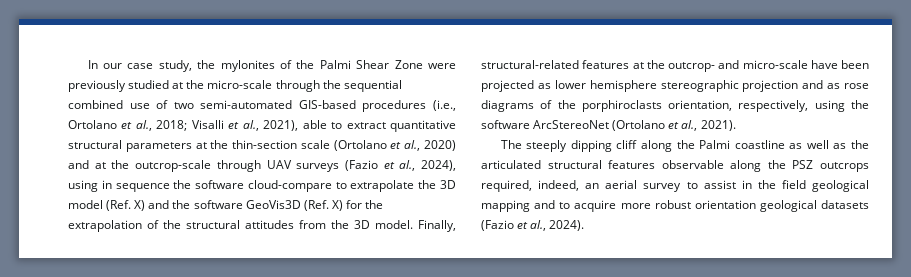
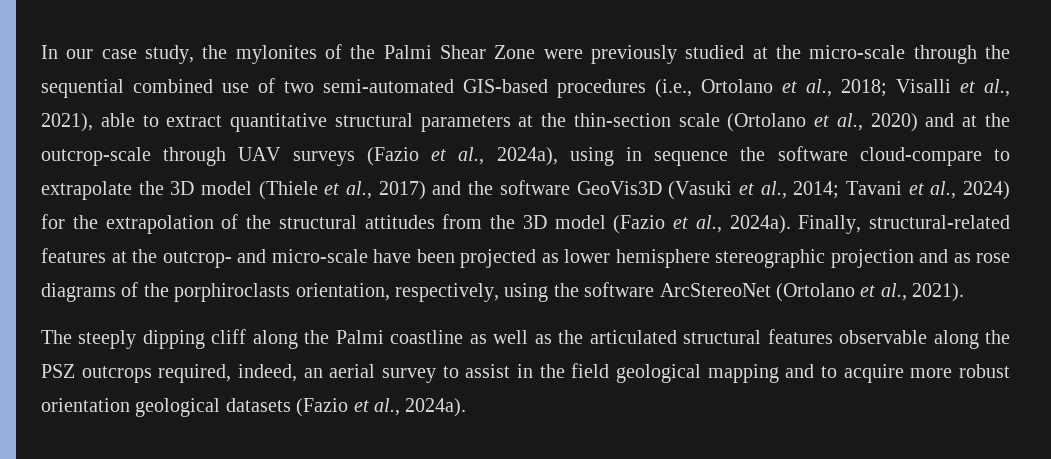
- Visalli et al., 2021), able to extract quantitative structural parameters at the thin-section scale (Ortolano et al., 2020) and at the outcrop-scale through UAV surveys (Fazio et al., 2024), using in sequence the software cloud-compare to extrapolate the 3D model (Ref. X) and the software GeoVis3D (Ref. X) for the extrapolation of the structural attitudes from the 3D model.
+ Visalli et al., 2021), able to extract quantitative structural parameters at the thin-section scale (Ortolano et al., 2020) and at the outcrop-scale through UAV surveys (Fazio et al., 2024a), using in sequence the software cloud-compare to extrapolate the 3D model (Thiele et al., 2017) and the software GeoVis3D (Vasuki et al., 2014; Tavani et al., 2024) for the extrapolation of the structural attitudes from the 3D model (Fazio et al., 2024a).
- The steeply dipping cliff along the Palmi coastline as well as the articulated structural features observable along the PSZ outcrops required, indeed, an aerial survey to assist in the field geological mapping and to acquire more robust orientation geological datasets (Fazio et al., 2024).
+ The steeply dipping cliff along the Palmi coastline as well as the articulated structural features observable along the PSZ outcrops required, indeed, an aerial survey to assist in the field geological mapping and to acquire more robust orientation geological datasets (Fazio et al., 2024a).

